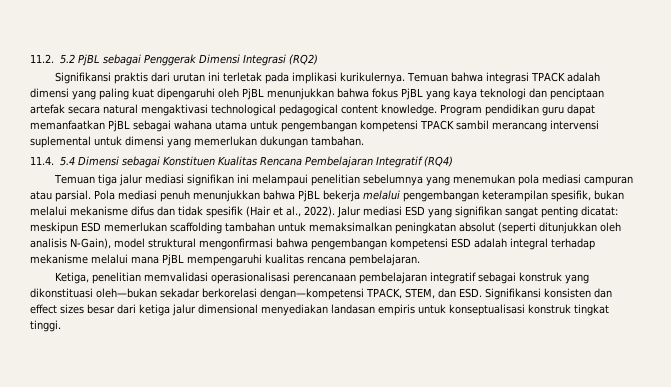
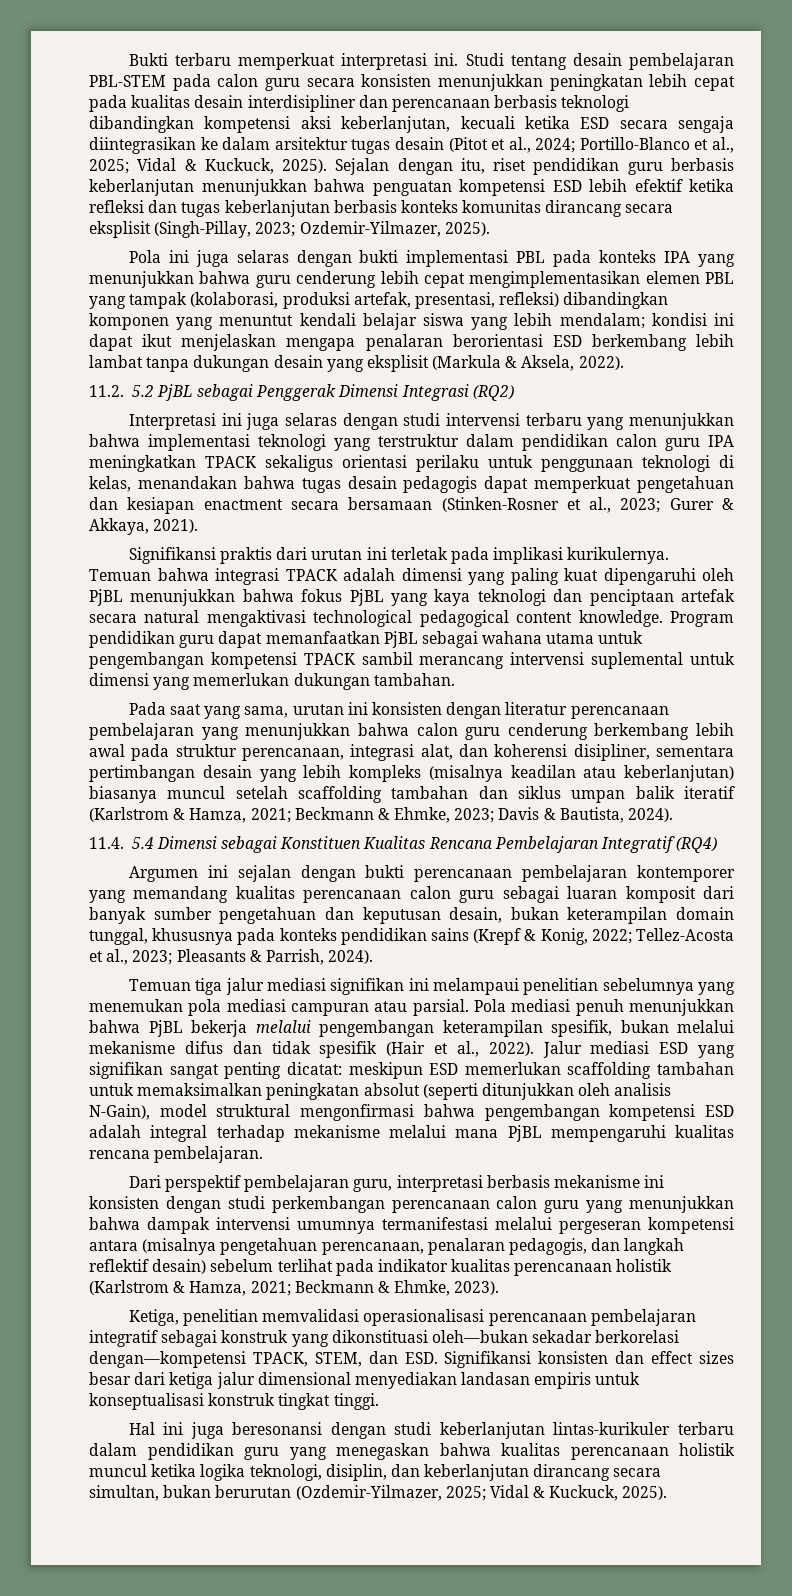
+ Bukti terbaru memperkuat interpretasi ini. Studi tentang desain pembelajaran PBL-STEM pada calon guru secara konsisten menunjukkan peningkatan lebih cepat pada kualitas desain interdisipliner dan perencanaan berbasis teknologi dibandingkan kompetensi aksi keberlanjutan, kecuali ketika ESD secara sengaja diintegrasikan ke dalam arsitektur tugas desain (Pitot et al., 2024; Portillo-Blanco et al., 2025; Vidal & Kuckuck, 2025). Sejalan dengan itu, riset pendidikan guru berbasis keberlanjutan menunjukkan bahwa penguatan kompetensi ESD lebih efektif ketika refleksi dan tugas keberlanjutan berbasis konteks komunitas dirancang secara eksplisit (Singh-Pillay, 2023; Ozdemir-Yilmazer, 2025).
+ Pola ini juga selaras dengan bukti implementasi PBL pada konteks IPA yang menunjukkan bahwa guru cenderung lebih cepat mengimplementasikan elemen PBL yang tampak (kolaborasi, produksi artefak, presentasi, refleksi) dibandingkan komponen yang menuntut kendali belajar siswa yang lebih mendalam; kondisi ini dapat ikut menjelaskan mengapa penalaran berorientasi ESD berkembang lebih lambat tanpa dukungan desain yang eksplisit (Markula & Aksela, 2022).
+ Interpretasi ini juga selaras dengan studi intervensi terbaru yang menunjukkan bahwa implementasi teknologi yang terstruktur dalam pendidikan calon guru IPA meningkatkan TPACK sekaligus orientasi perilaku untuk penggunaan teknologi di kelas, menandakan bahwa tugas desain pedagogis dapat memperkuat pengetahuan dan kesiapan enactment secara bersamaan (Stinken-Rosner et al., 2023; Gurer & Akkaya, 2021).
+ Pada saat yang sama, urutan ini konsisten dengan literatur perencanaan pembelajaran yang menunjukkan bahwa calon guru cenderung berkembang lebih awal pada struktur perencanaan, integrasi alat, dan koherensi disipliner, sementara pertimbangan desain yang lebih kompleks (misalnya keadilan atau keberlanjutan) biasanya muncul setelah scaffolding tambahan dan siklus umpan balik iteratif (Karlstrom & Hamza, 2021; Beckmann & Ehmke, 2023; Davis & Bautista, 2024).
+ Argumen ini sejalan dengan bukti perencanaan pembelajaran kontemporer yang memandang kualitas perencanaan calon guru sebagai luaran komposit dari banyak sumber pengetahuan dan keputusan desain, bukan keterampilan domain tunggal, khususnya pada konteks pendidikan sains (Krepf & Konig, 2022; Tellez-Acosta et al., 2023; Pleasants & Parrish, 2024).
+ Dari perspektif pembelajaran guru, interpretasi berbasis mekanisme ini konsisten dengan studi perkembangan perencanaan calon guru yang menunjukkan bahwa dampak intervensi umumnya termanifestasi melalui pergeseran kompetensi antara (misalnya pengetahuan perencanaan, penalaran pedagogis, dan langkah reflektif desain) sebelum terlihat pada indikator kualitas perencanaan holistik (Karlstrom & Hamza, 2021; Beckmann & Ehmke, 2023).
+ Hal ini juga beresonansi dengan studi keberlanjutan lintas-kurikuler terbaru dalam pendidikan guru yang menegaskan bahwa kualitas perencanaan holistik muncul ketika logika teknologi, disiplin, dan keberlanjutan dirancang secara simultan, bukan berurutan (Ozdemir-Yilmazer, 2025; Vidal & Kuckuck, 2025).

